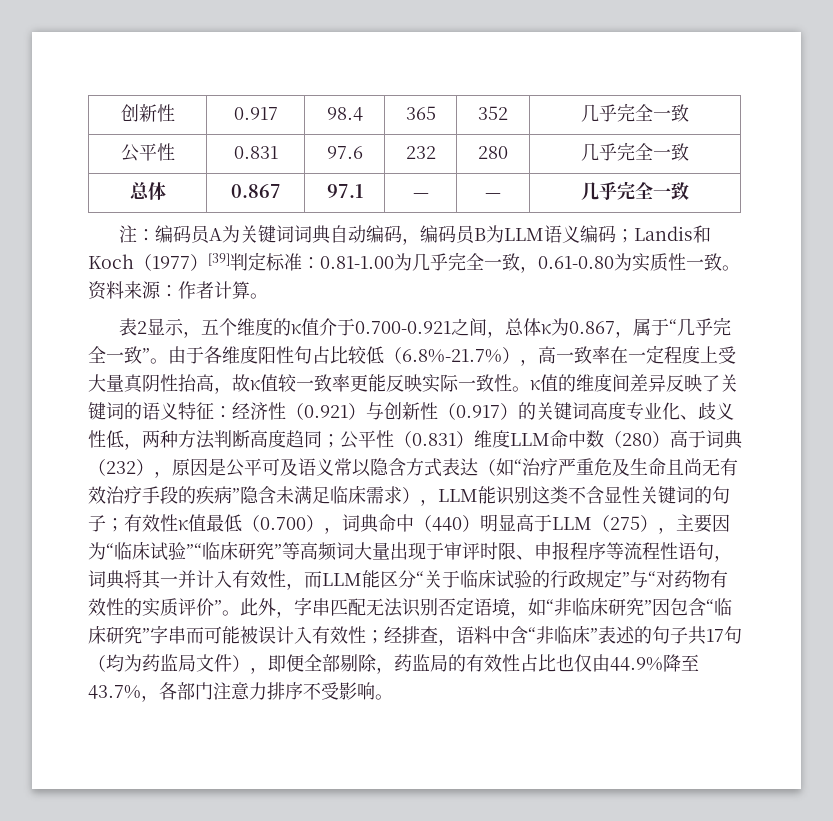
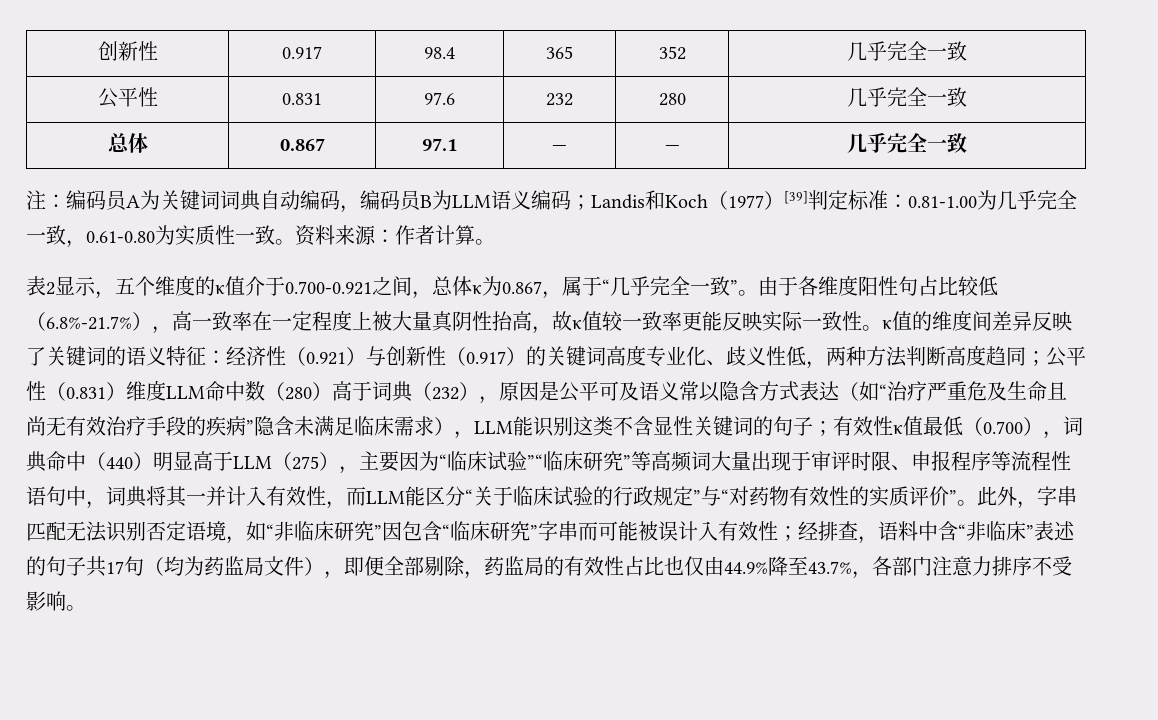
- 由于各维度阳性句占比较低（6.8%-21.7%），高一致率在一定程度上受大量真阴性抬高，故κ值较一致率更能反映实际一致性。κ值的维度间差异反映了关键词的语义特征：
+ 由于各维度阳性句占比较低（6.8%-21.7%），高一致率在一定程度上被大量真阴性抬高，故κ值较一致率更能反映实际一致性。κ值的维度间差异反映了关键词的语义特征：
- 有效性κ值最低（0.700），词典命中（440）明显高于LLM（275），主要因为“临床试验”“临床研究”等高频词大量出现于审评时限、申报程序等流程性语句，词典将其一并计入有效性，而LLM能区分“关于临床试验的行政规定”与“对药物有效性的实质评价”。
+ 有效性κ值最低（0.700），词典命中（440）明显高于LLM（275），主要因为“临床试验”“临床研究”等高频词大量出现于审评时限、申报程序等流程性语句中，词典将其一并计入有效性，而LLM能区分“关于临床试验的行政规定”与“对药物有效性的实质评价”。

